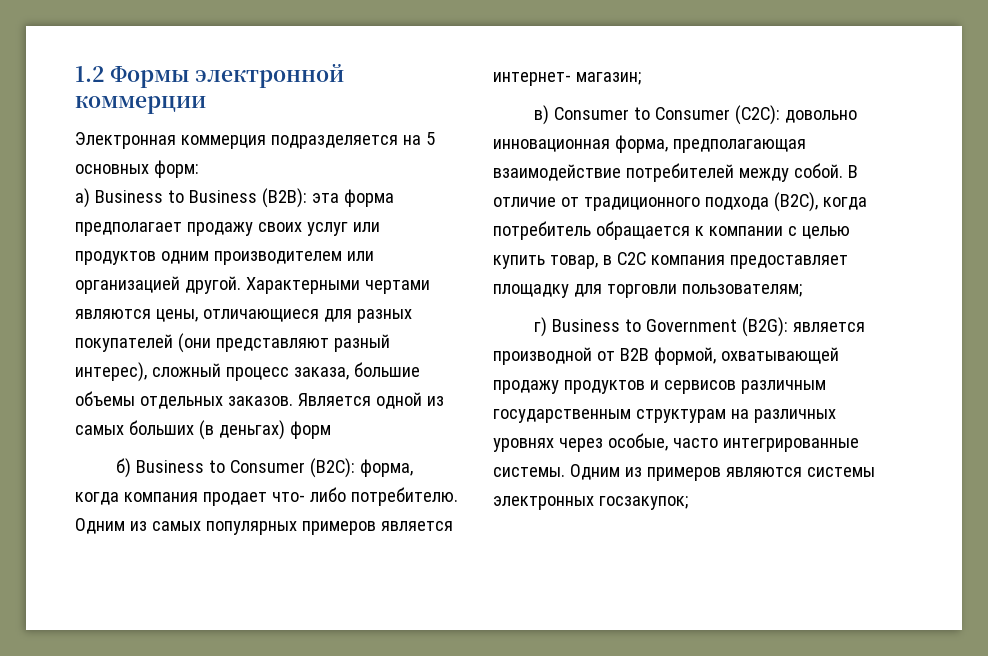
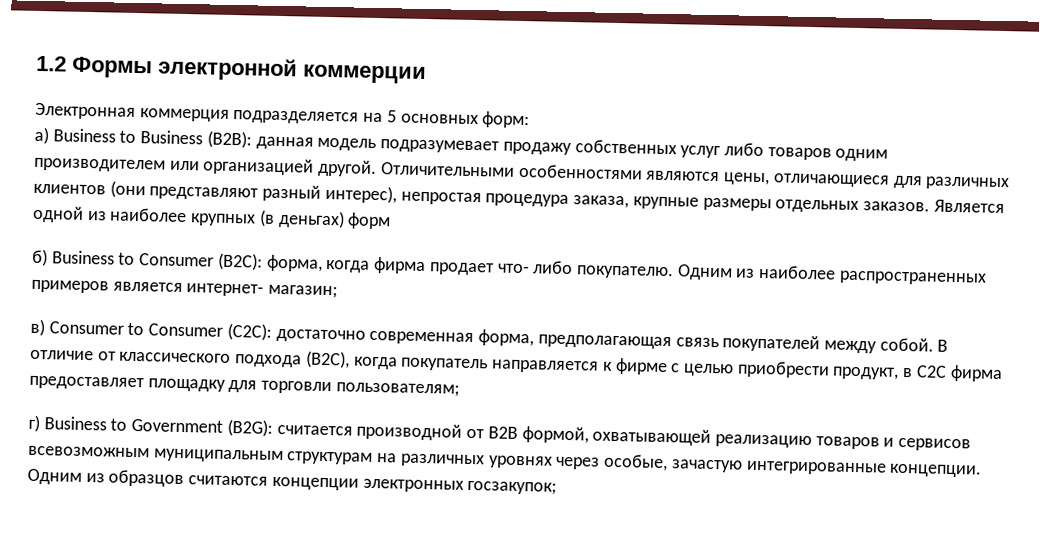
- а) Business to Business (B2B): эта форма предполагает продажу своих услуг или продуктов одним производителем или организацией другой.
+ а) Business to Business (B2B): данная модель подразумевает продажу собственных услуг либо товаров одним производителем или организацией другой.
- Характерными чертами являются цены, отличающиеся для разных покупателей (они представляют разный интерес), сложный процесс заказа, большие объемы отдельных заказов.
+ Отличительными особенностями являются цены, отличающиеся для различных клиентов (они представляют разный интерес), непростая процедура заказа, крупные размеры отдельных заказов.
- Является одной из самых больших (в деньгах) форм
+ Является одной из наиболее крупных (в деньгах) форм
- б) Business to Consumer (B2C): форма, когда компания продает что- либо потребителю. Одним из самых популярных примеров является интернет- магазин;
+ б) Business to Consumer (B2C): форма, когда фирма продает что- либо покупателю. Одним из наиболее распространенных примеров является интернет- магазин;
- в) Consumer to Consumer (C2C): довольно инновационная форма, предполагающая взаимодействие потребителей между собой.
+ в) Consumer to Consumer (C2C): достаточно современная форма, предполагающая связь покупателей между собой.
- В отличие от традиционного подхода (B2C), когда потребитель обращается к компании с целью купить товар, в C2C компания предоставляет площадку для торговли пользователям;
+ В отличие от классического подхода (B2C), когда покупатель направляется к фирме с целью приобрести продукт, в C2C фирма предоставляет площадку для торговли пользователям;
- г) Business to Government (B2G): является производной от B2B формой, охватывающей продажу продуктов и сервисов различным государственным структурам на различных уровнях через особые, часто интегрированные системы. Одним из примеров являются системы электронных госзакупок;
+ г) Business to Government (B2G): считается производной от B2B формой, охватывающей реализацию товаров и сервисов всевозможным муниципальным структурам на различных уровнях через особые, зачастую интегрированные концепции. Одним из образцов считаются концепции электронных госзакупок;

